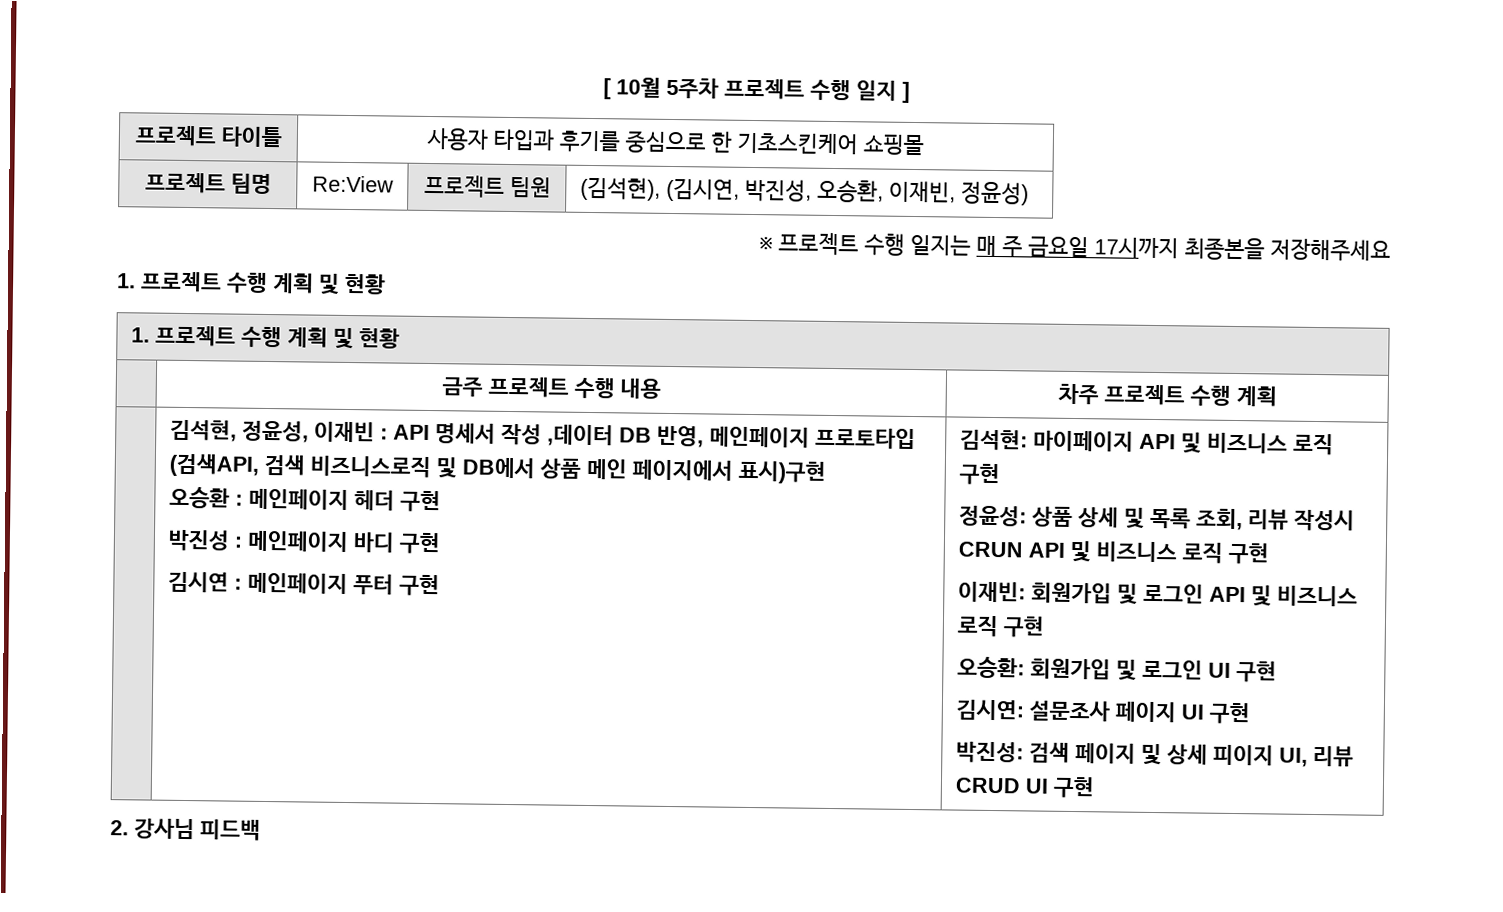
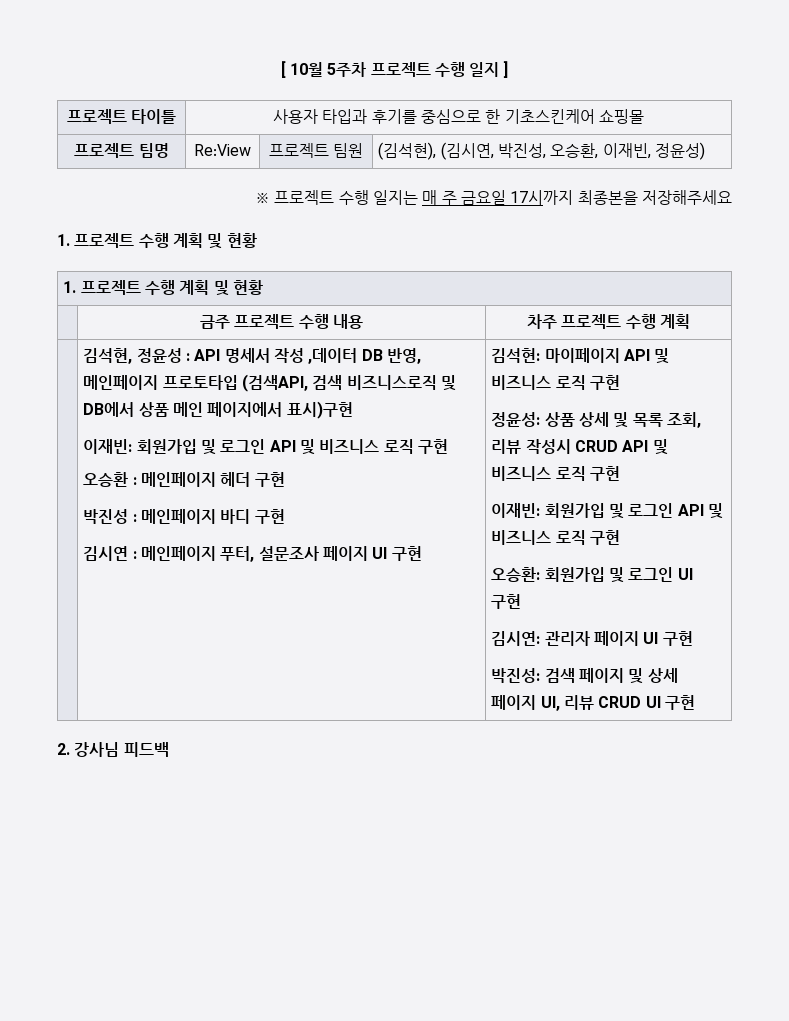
- 김석현, 정윤성, 이재빈 : API 명세서 작성 ,데이터 DB 반영, 메인페이지 프로토타입 (검색API, 검색 비즈니스로직 및 DB에서 상품 메인 페이지에서 표시)구현
+ 김석현, 정윤성 : API 명세서 작성 ,데이터 DB 반영, 메인페이지 프로토타입 (검색API, 검색 비즈니스로직 및 DB에서 상품 메인 페이지에서 표시)구현
+ 이재빈: 회원가입 및 로그인 API 및 비즈니스 로직 구현
- 김시연 : 메인페이지 푸터 구현
+ 김시연 : 메인페이지 푸터, 설문조사 페이지 UI 구현
- 정윤성: 상품 상세 및 목록 조회, 리뷰 작성시 CRUN API 및 비즈니스 로직 구현
+ 정윤성: 상품 상세 및 목록 조회, 리뷰 작성시 CRUD API 및 비즈니스 로직 구현
- 김시연: 설문조사 페이지 UI 구현
+ 김시연: 관리자 페이지 UI 구현
- 박진성: 검색 페이지 및 상세 피이지 UI, 리뷰 CRUD UI 구현
+ 박진성: 검색 페이지 및 상세 페이지 UI, 리뷰 CRUD UI 구현

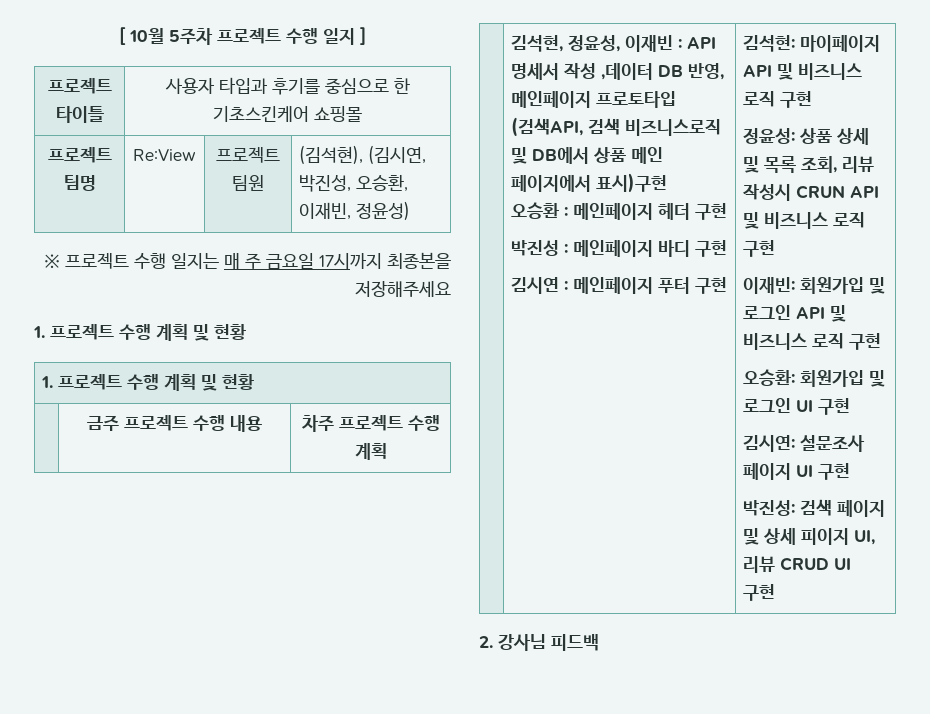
- 김석현, 정윤성 : API 명세서 작성 ,데이터 DB 반영, 메인페이지 프로토타입 (검색API, 검색 비즈니스로직 및 DB에서 상품 메인 페이지에서 표시)구현
- 이재빈: 회원가입 및 로그인 API 및 비즈니스 로직 구현
+ 김석현, 정윤성, 이재빈 : API 명세서 작성 ,데이터 DB 반영, 메인페이지 프로토타입 (검색API, 검색 비즈니스로직 및 DB에서 상품 메인 페이지에서 표시)구현
- 김시연 : 메인페이지 푸터, 설문조사 페이지 UI 구현
+ 김시연 : 메인페이지 푸터 구현
- 정윤성: 상품 상세 및 목록 조회, 리뷰 작성시 CRUD API 및 비즈니스 로직 구현
+ 정윤성: 상품 상세 및 목록 조회, 리뷰 작성시 CRUN API 및 비즈니스 로직 구현
- 김시연: 관리자 페이지 UI 구현
+ 김시연: 설문조사 페이지 UI 구현
- 박진성: 검색 페이지 및 상세 페이지 UI, 리뷰 CRUD UI 구현
+ 박진성: 검색 페이지 및 상세 피이지 UI, 리뷰 CRUD UI 구현

